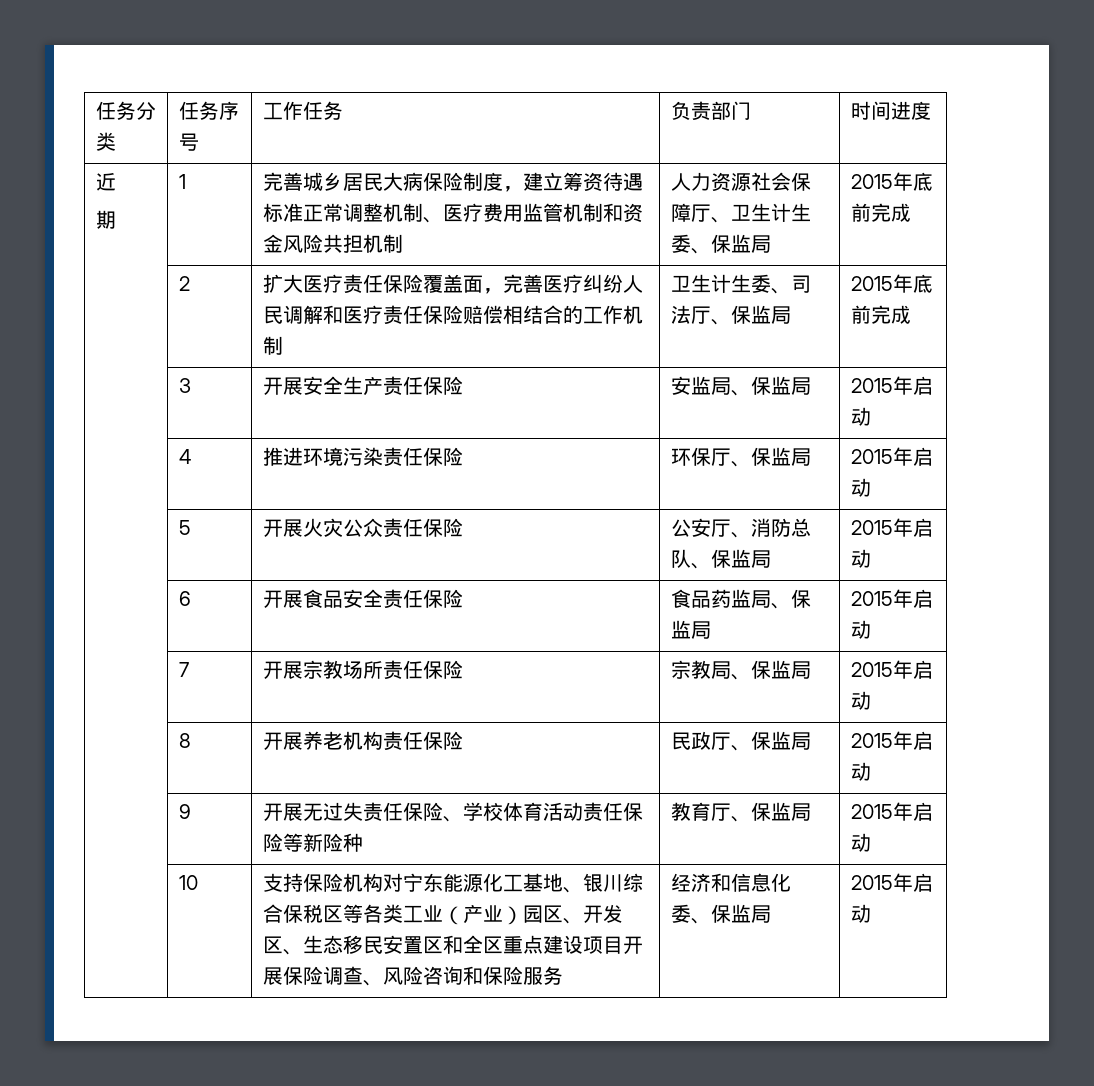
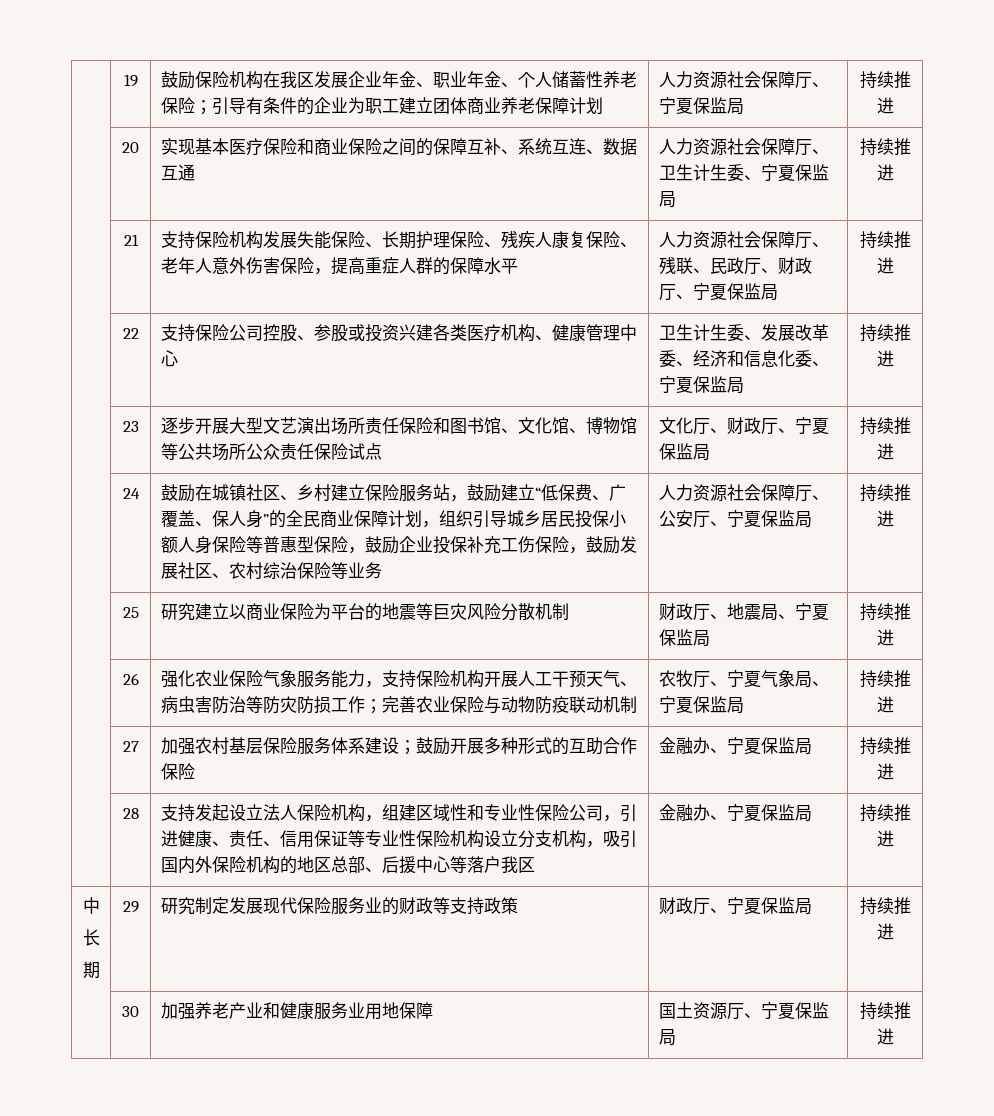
- 任务分类 | 任务序号 | 工作任务 | 负责部门 | 时间进度
- 近
- 期 | 1 | 完善城乡居民大病保险制度，建立筹资待遇标准正常调整机制、医疗费用监管机制和资金风险共担机制 | 人力资源社会保障厅、卫生计生委、保监局 | 2015年底前完成
- | 2 | 扩大医疗责任保险覆盖面，完善医疗纠纷人民调解和医疗责任保险赔偿相结合的工作机制 | 卫生计生委、司法厅、保监局 | 2015年底前完成
- | 3 | 开展安全生产责任保险 | 安监局、保监局 | 2015年启动
- | 4 | 推进环境污染责任保险 | 环保厅、保监局 | 2015年启动
- | 5 | 开展火灾公众责任保险 | 公安厅、消防总队、保监局 | 2015年启动
- | 6 | 开展食品安全责任保险 | 食品药监局、保监局 | 2015年启动
- | 7 | 开展宗教场所责任保险 | 宗教局、保监局 | 2015年启动
- | 8 | 开展养老机构责任保险 | 民政厅、保监局 | 2015年启动
- | 9 | 开展无过失责任保险、学校体育活动责任保险等新险种 | 教育厅、保监局 | 2015年启动
- | 10 | 支持保险机构对宁东能源化工基地、银川综合保税区等各类工业（产业）园区、开发区、生态移民安置区和全区重点建设项目开展保险调查、风险咨询和保险服务 | 经济和信息化委、保监局 | 2015年启动
+ | 19 | 鼓励保险机构在我区发展企业年金、职业年金、个人储蓄性养老保险；引导有条件的企业为职工建立团体商业养老保障计划 | 人力资源社会保障厅、宁夏保监局 | 持续推进
+ | 20 | 实现基本医疗保险和商业保险之间的保障互补、系统互连、数据互通 | 人力资源社会保障厅、卫生计生委、宁夏保监局 | 持续推进
+ | 21 | 支持保险机构发展失能保险、长期护理保险、残疾人康复保险、老年人意外伤害保险，提高重症人群的保障水平 | 人力资源社会保障厅、残联、民政厅、财政厅、宁夏保监局 | 持续推进
+ | 22 | 支持保险公司控股、参股或投资兴建各类医疗机构、健康管理中心 | 卫生计生委、发展改革委、经济和信息化委、宁夏保监局 | 持续推进
+ | 23 | 逐步开展大型文艺演出场所责任保险和图书馆、文化馆、博物馆等公共场所公众责任保险试点 | 文化厅、财政厅、宁夏保监局 | 持续推进
+ | 24 | 鼓励在城镇社区、乡村建立保险服务站，鼓励建立“低保费、广覆盖、保人身”的全民商业保障计划，组织引导城乡居民投保小额人身保险等普惠型保险，鼓励企业投保补充工伤保险，鼓励发展社区、农村综治保险等业务 | 人力资源社会保障厅、公安厅、宁夏保监局 | 持续推进
+ | 25 | 研究建立以商业保险为平台的地震等巨灾风险分散机制 | 财政厅、地震局、宁夏保监局 | 持续推进
+ | 26 | 强化农业保险气象服务能力，支持保险机构开展人工干预天气、病虫害防治等防灾防损工作；完善农业保险与动物防疫联动机制 | 农牧厅、宁夏气象局、宁夏保监局 | 持续推进
+ | 27 | 加强农村基层保险服务体系建设；鼓励开展多种形式的互助合作保险 | 金融办、宁夏保监局 | 持续推进
+ | 28 | 支持发起设立法人保险机构，组建区域性和专业性保险公司，引进健康、责任、信用保证等专业性保险机构设立分支机构，吸引国内外保险机构的地区总部、后援中心等落户我区 | 金融办、宁夏保监局 | 持续推进
+ 中
+ 长
+ 期 | 29 | 研究制定发展现代保险服务业的财政等支持政策 | 财政厅、宁夏保监局 | 持续推进
+ | 30 | 加强养老产业和健康服务业用地保障 | 国土资源厅、宁夏保监局 | 持续推进

